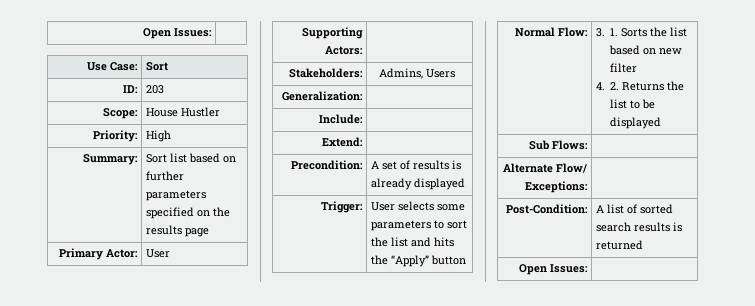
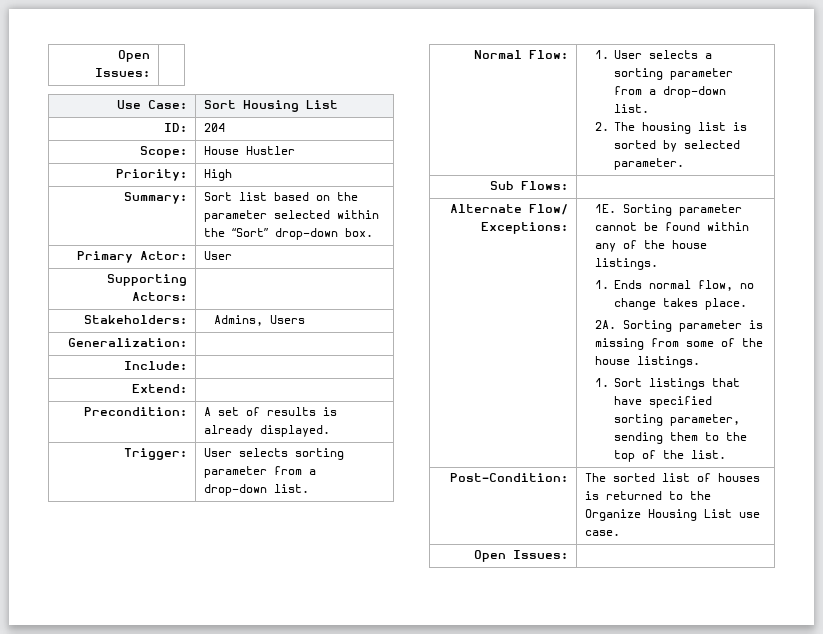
- Use Case: | Sort
+ Use Case: | Sort Housing List
- ID: | 203
+ ID: | 204
- Summary: | Sort list based on further parameters specified on the results page
+ Summary: | Sort list based on the parameter selected within the “Sort” drop-down box.
- Precondition: | A set of results is already displayed
+ Precondition: | A set of results is already displayed.
- Trigger: | User selects some parameters to sort the list and hits the “Apply” button
- Normal Flow: | 3. 1. Sorts the list based on new filter
- 4. 2. Returns the list to be displayed
+ Trigger: | User selects sorting parameter from a drop-down list.
+ Normal Flow: | 1. User selects a sorting parameter from a drop-down list.
+ 2. The housing list is sorted by selected parameter.
- Post-Condition: | A list of sorted search results is returned
+ 1E. Sorting parameter cannot be found within any of the house listings.
+ 1. Ends normal flow, no change takes place.
+ 2A. Sorting parameter is missing from some of the house listings.
+ 1. Sort listings that have specified sorting parameter, sending them to the top of the list.
+ Post-Condition: | The sorted list of houses is returned to the Organize Housing List use case.

